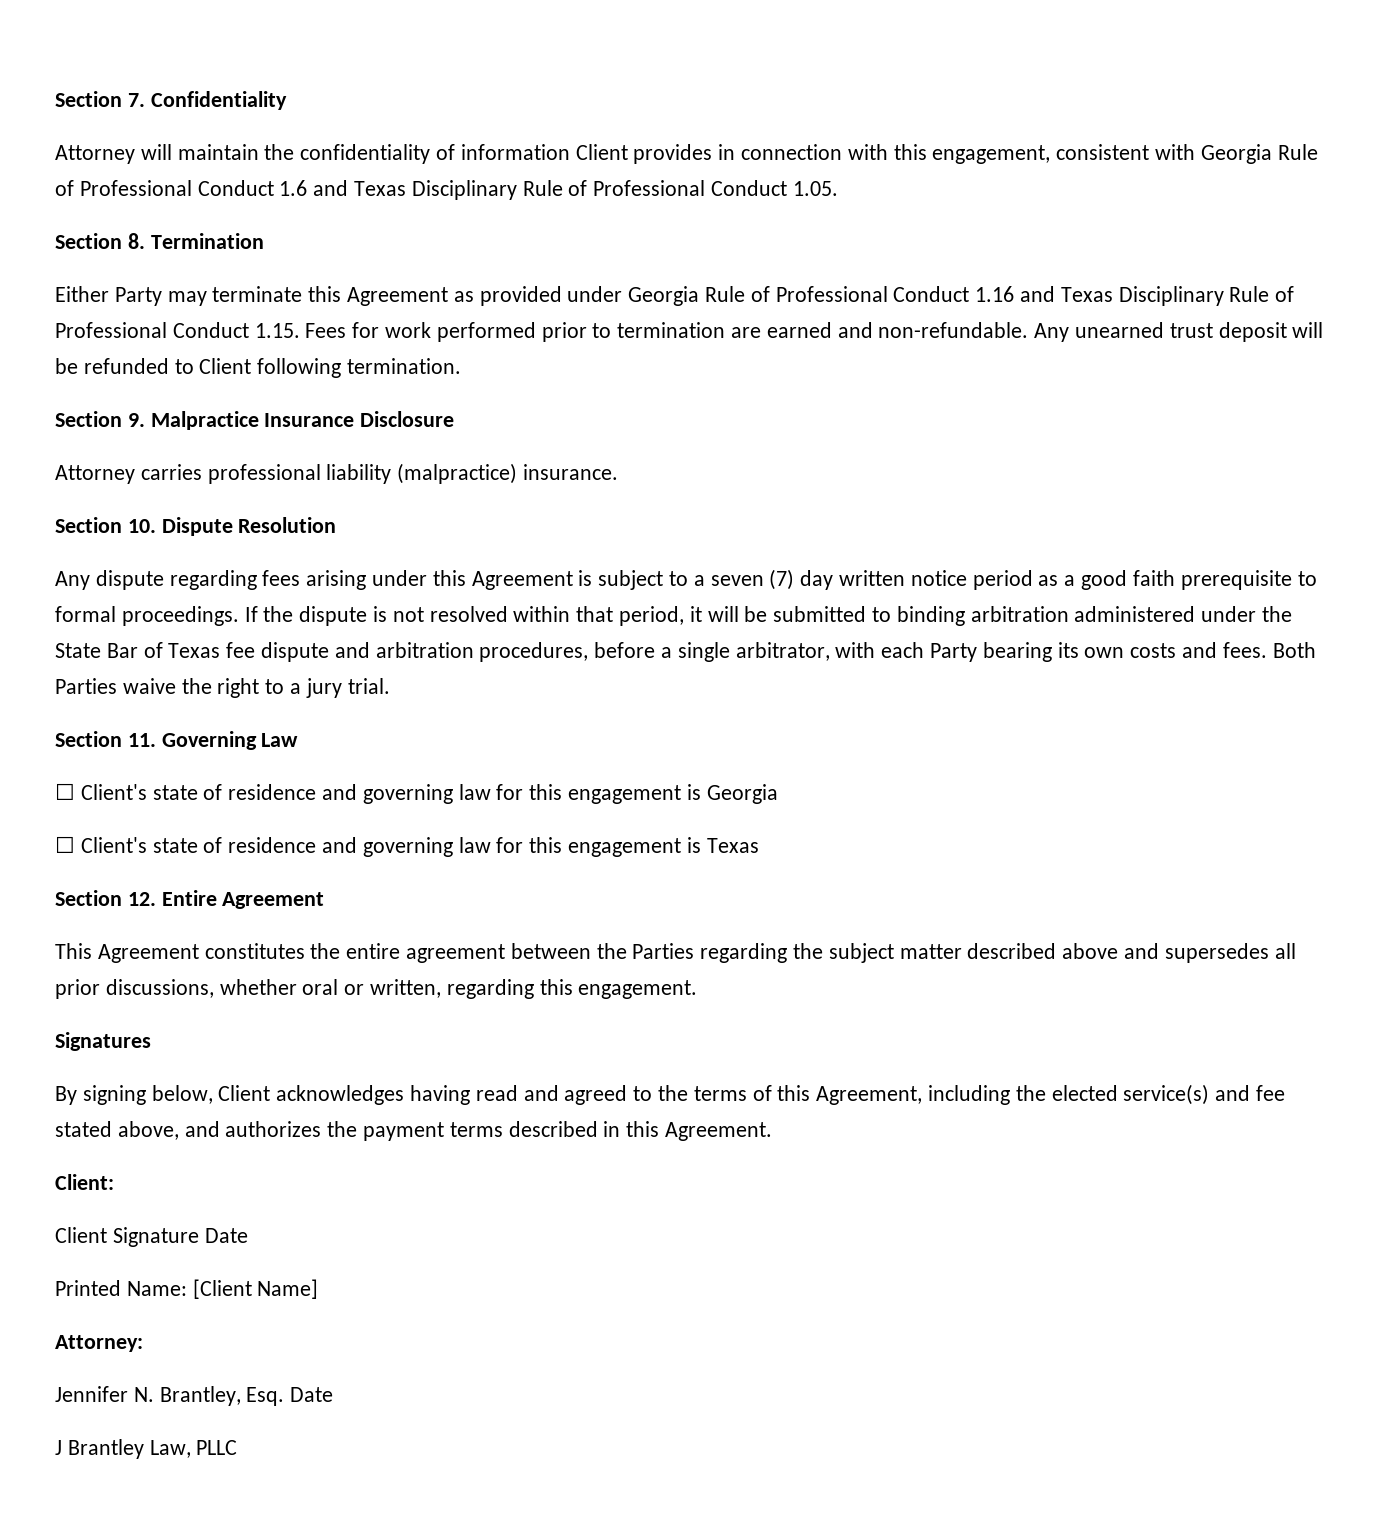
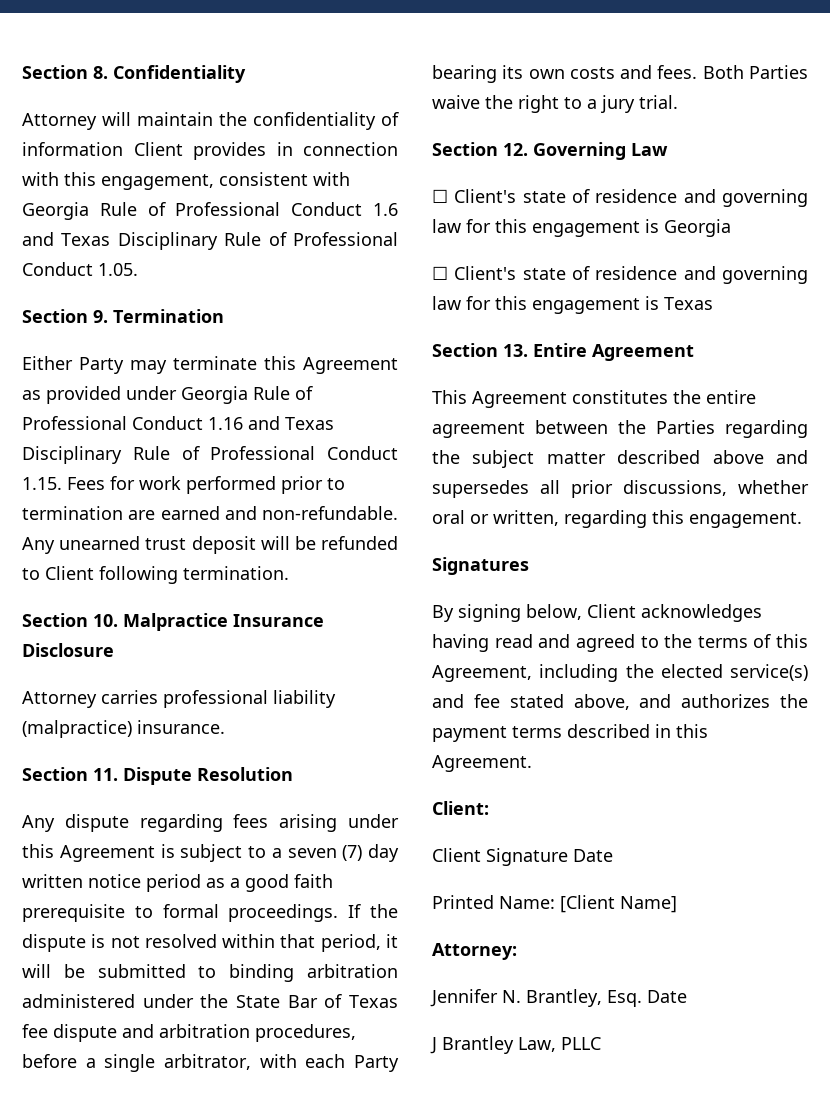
- Section 7. Confidentiality
+ Section 8. Confidentiality
- Section 8. Termination
+ Section 9. Termination
- Section 9. Malpractice Insurance Disclosure
+ Section 10. Malpractice Insurance Disclosure
- Section 10. Dispute Resolution
+ Section 11. Dispute Resolution
- Section 11. Governing Law
+ Section 12. Governing Law
- Section 12. Entire Agreement
+ Section 13. Entire Agreement

